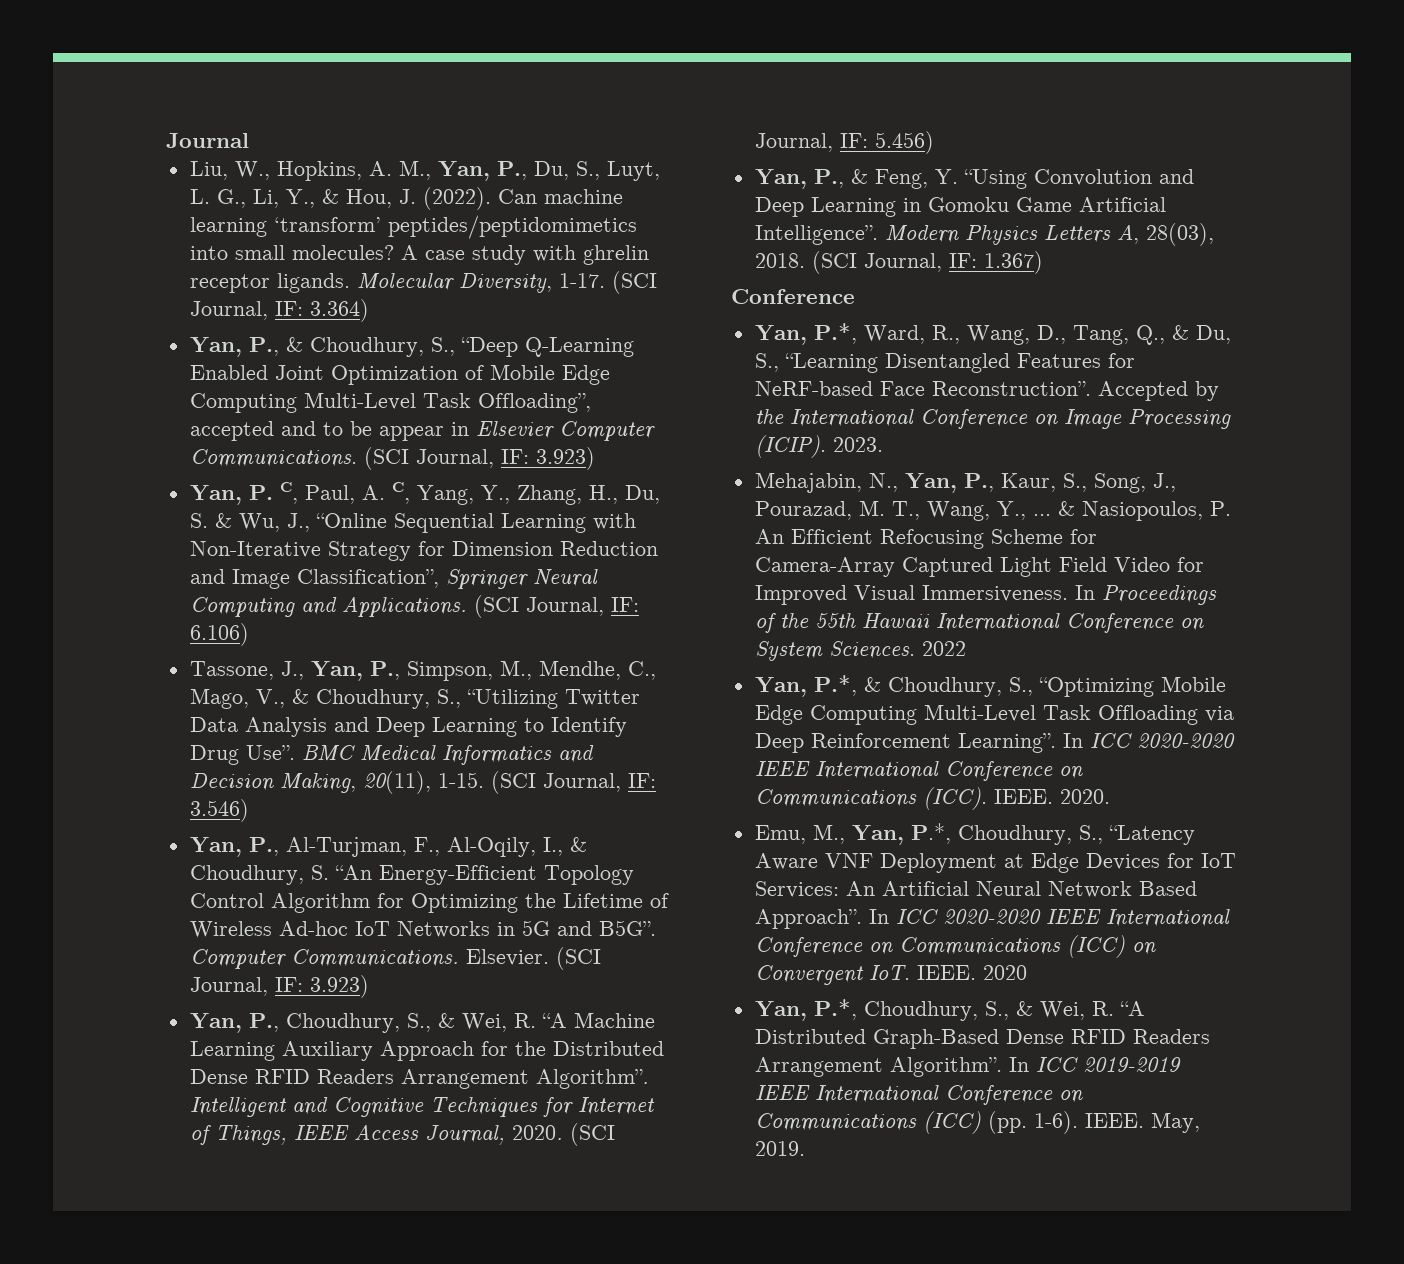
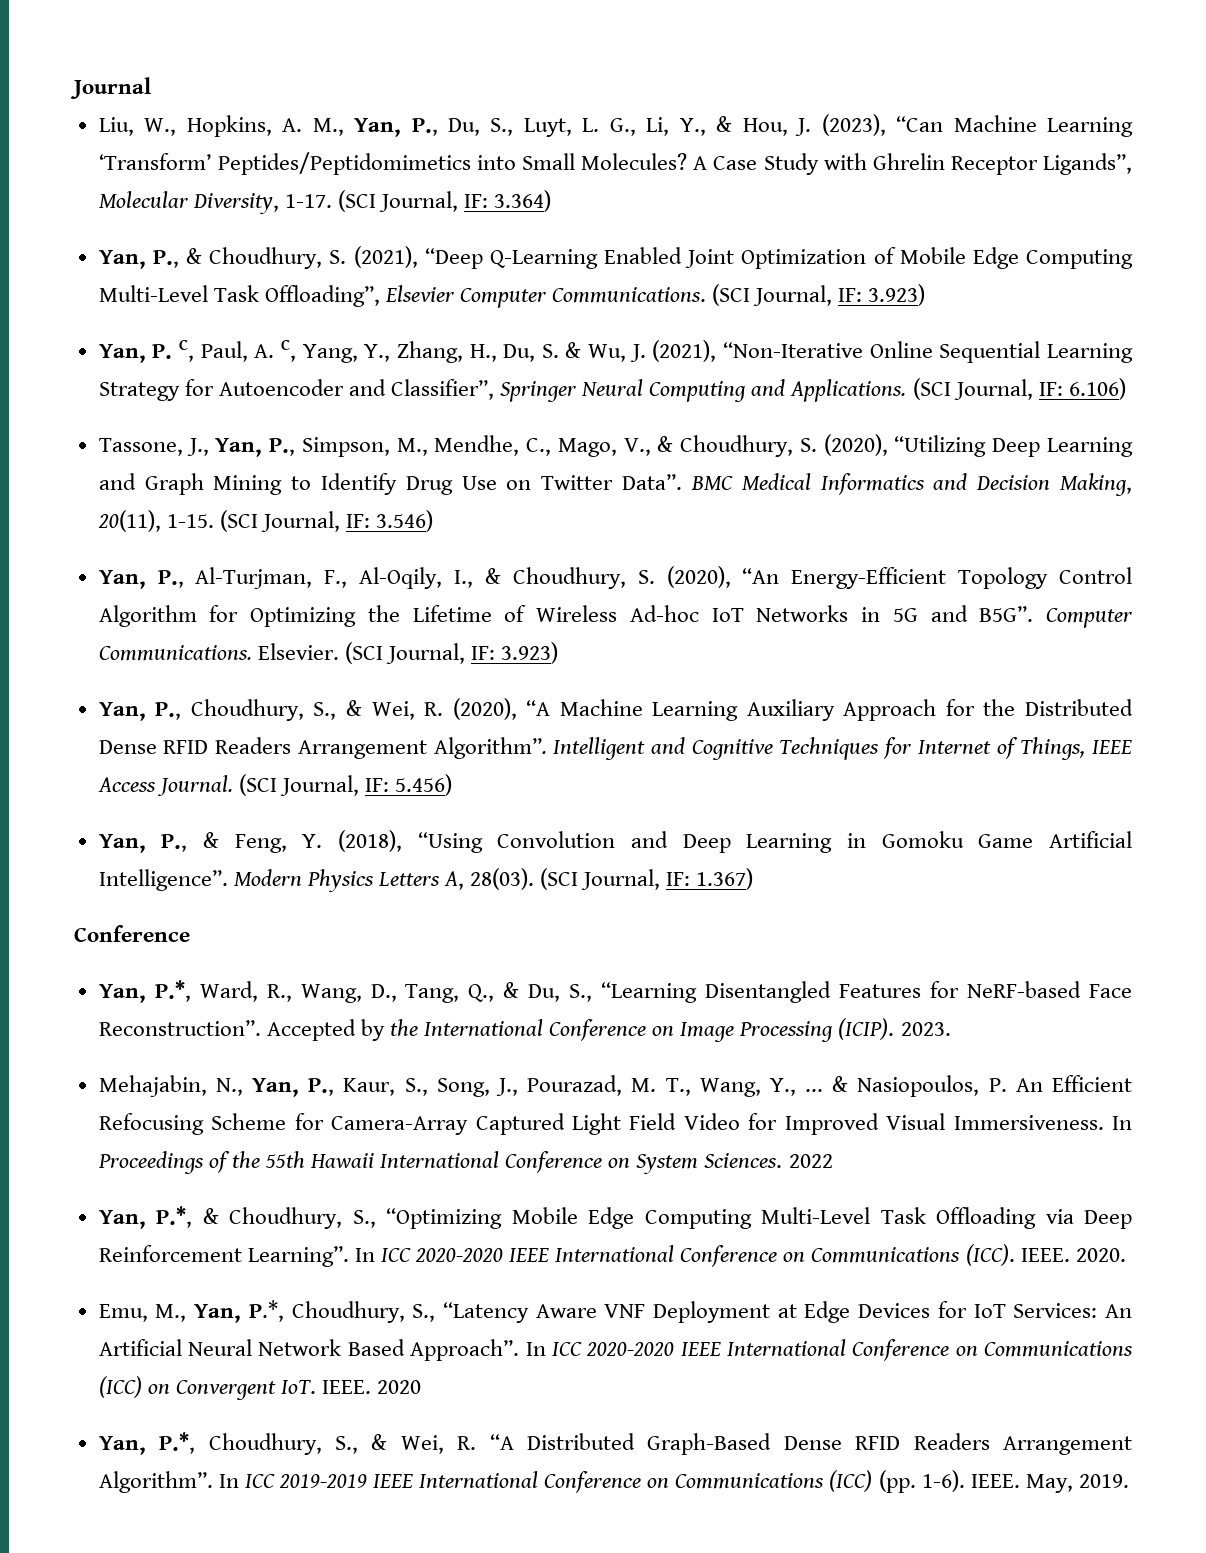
- Liu, W., Hopkins, A. M., Yan, P., Du, S., Luyt, L. G., Li, Y., & Hou, J. (2022). Can machine learning ‘transform’ peptides/peptidomimetics into small molecules? A case study with ghrelin receptor ligands. Molecular Diversity, 1-17.
+ Liu, W., Hopkins, A. M., Yan, P., Du, S., Luyt, L. G., Li, Y., & Hou, J. (2023), “Can Machine Learning ‘Transform’ Peptides/Peptidomimetics into Small Molecules? A Case Study with Ghrelin Receptor Ligands”, Molecular Diversity, 1-17.
- Yan, P., & Choudhury, S., “Deep Q-Learning Enabled Joint Optimization of Mobile Edge Computing Multi-Level Task Offloading”, accepted and to be appear in Elsevier Computer Communications.
+ Yan, P., & Choudhury, S. (2021), “Deep Q-Learning Enabled Joint Optimization of Mobile Edge Computing Multi-Level Task Offloading”, Elsevier Computer Communications.
- Yan, P. C, Paul, A. C, Yang, Y., Zhang, H., Du, S. & Wu, J., “Online Sequential Learning with Non-Iterative Strategy for Dimension Reduction and Image Classification”, Springer Neural Computing and Applications.
+ Yan, P. C, Paul, A. C, Yang, Y., Zhang, H., Du, S. & Wu, J. (2021), “Non-Iterative Online Sequential Learning Strategy for Autoencoder and Classifier”, Springer Neural Computing and Applications.
- Tassone, J., Yan, P., Simpson, M., Mendhe, C., Mago, V., & Choudhury, S., “Utilizing Twitter Data Analysis and Deep Learning to Identify Drug Use”.
+ Tassone, J., Yan, P., Simpson, M., Mendhe, C., Mago, V., & Choudhury, S. (2020), “Utilizing Deep Learning and Graph Mining to Identify Drug Use on Twitter Data”.
- Yan, P., Al-Turjman, F., Al-Oqily, I., & Choudhury, S. “An Energy-Efficient Topology Control Algorithm for Optimizing the Lifetime of Wireless Ad-hoc IoT Networks in 5G and B5G”.
+ Yan, P., Al-Turjman, F., Al-Oqily, I., & Choudhury, S. (2020), “An Energy-Efficient Topology Control Algorithm for Optimizing the Lifetime of Wireless Ad-hoc IoT Networks in 5G and B5G”.
- Yan, P., Choudhury, S., & Wei, R. “A Machine Learning Auxiliary Approach for the Distributed Dense RFID Readers Arrangement Algorithm”.
+ Yan, P., Choudhury, S., & Wei, R. (2020), “A Machine Learning Auxiliary Approach for the Distributed Dense RFID Readers Arrangement Algorithm”.
- Intelligent and Cognitive Techniques for Internet of Things, IEEE Access Journal, 2020.
+ Intelligent and Cognitive Techniques for Internet of Things, IEEE Access Journal.
- Yan, P., & Feng, Y. “Using Convolution and Deep Learning in Gomoku Game Artificial Intelligence”.
+ Yan, P., & Feng, Y. (2018), “Using Convolution and Deep Learning in Gomoku Game Artificial Intelligence”.
- Modern Physics Letters A, 28(03), 2018.
+ Modern Physics Letters A, 28(03).

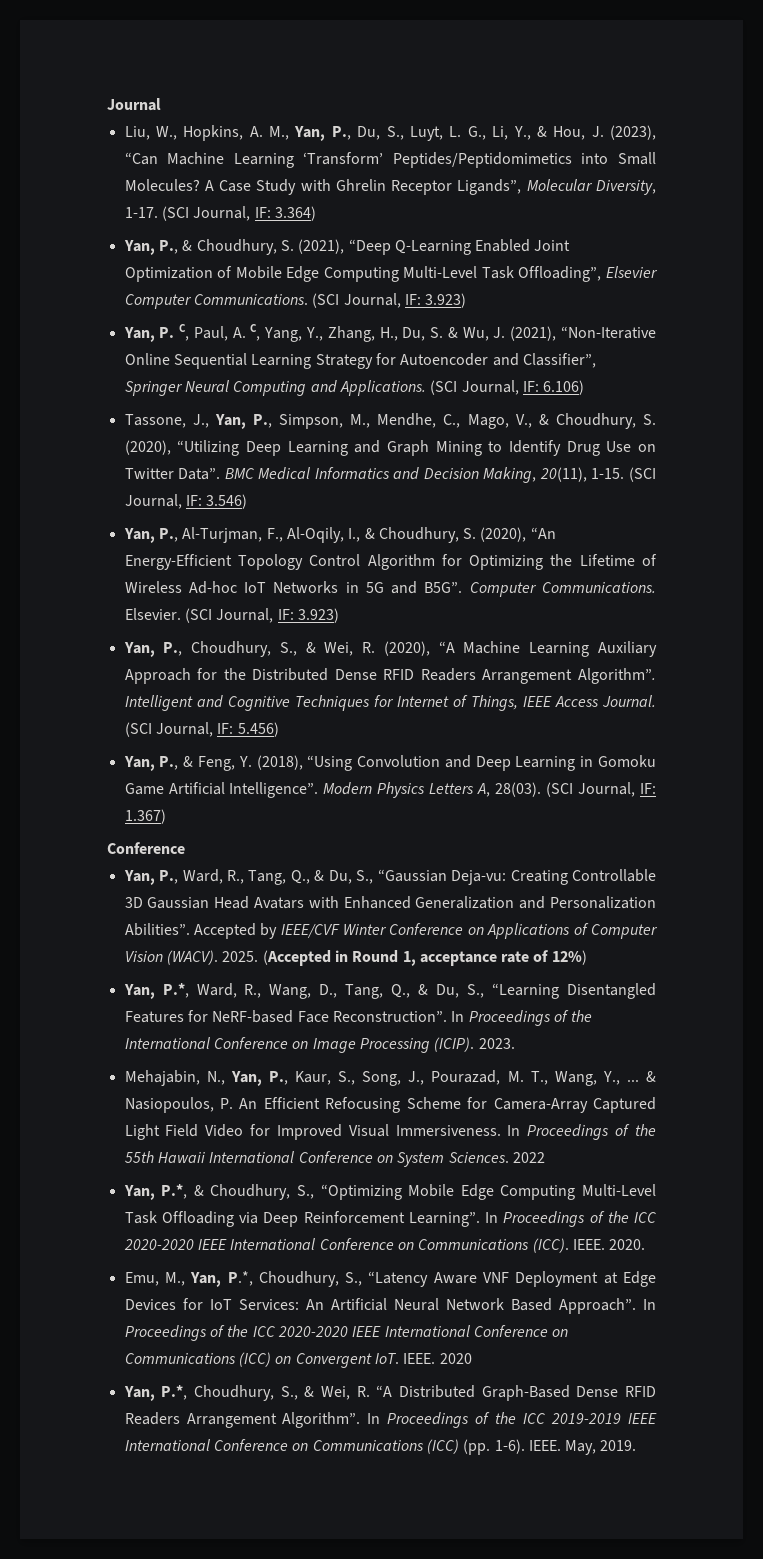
+ Yan, P., Ward, R., Tang, Q., & Du, S., “Gaussian Deja-vu: Creating Controllable 3D Gaussian Head Avatars with Enhanced Generalization and Personalization Abilities”. Accepted by IEEE/CVF Winter Conference on Applications of Computer Vision (WACV). 2025. (Accepted in Round 1, acceptance rate of 12%)
- Accepted by the International Conference on Image Processing (ICIP).
+ In Proceedings of the International Conference on Image Processing (ICIP).
- In ICC 2020-2020 IEEE International Conference on Communications (ICC).
+ In Proceedings of the ICC 2020-2020 IEEE International Conference on Communications (ICC).
- In ICC 2020-2020 IEEE International Conference on Communications (ICC) on Convergent IoT. IEEE.
+ In Proceedings of the ICC 2020-2020 IEEE International Conference on Communications (ICC) on Convergent IoT. IEEE.
- In ICC 2019-2019 IEEE International Conference on Communications (ICC) (pp. 1-6).
+ In Proceedings of the ICC 2019-2019 IEEE International Conference on Communications (ICC) (pp. 1-6).

